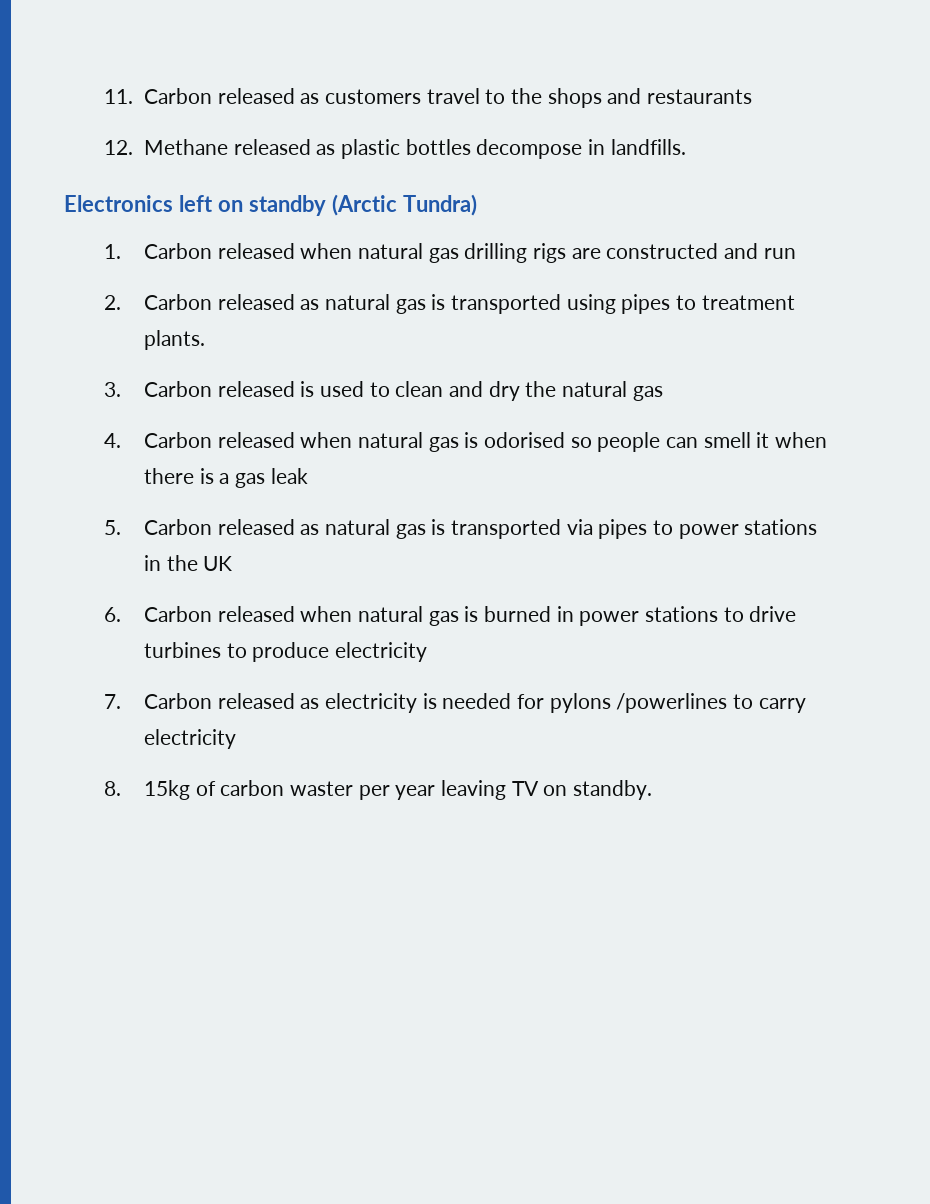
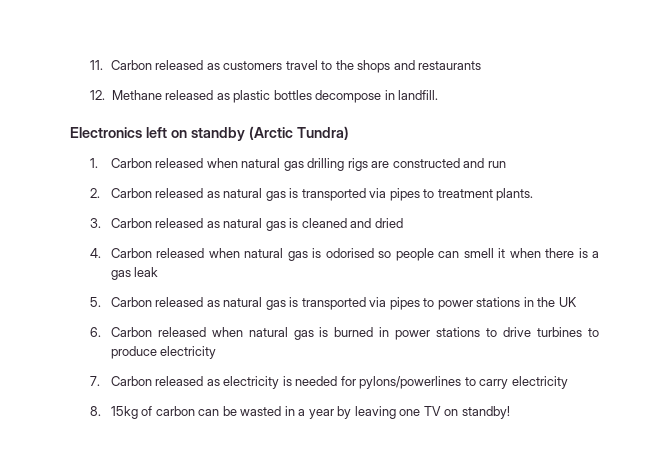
- 12. Methane released as plastic bottles decompose in landfills.
+ 12. Methane released as plastic bottles decompose in landfill.
- 2. Carbon released as natural gas is transported using pipes to treatment plants.
+ 2. Carbon released as natural gas is transported via pipes to treatment plants.
- 3. Carbon released is used to clean and dry the natural gas
+ 3. Carbon released as natural gas is cleaned and dried
- 7. Carbon released as electricity is needed for pylons /powerlines to carry electricity
+ 7. Carbon released as electricity is needed for pylons/powerlines to carry electricity
- 8. 15kg of carbon waster per year leaving TV on standby.
+ 8. 15kg of carbon can be wasted in a year by leaving one TV on standby!

